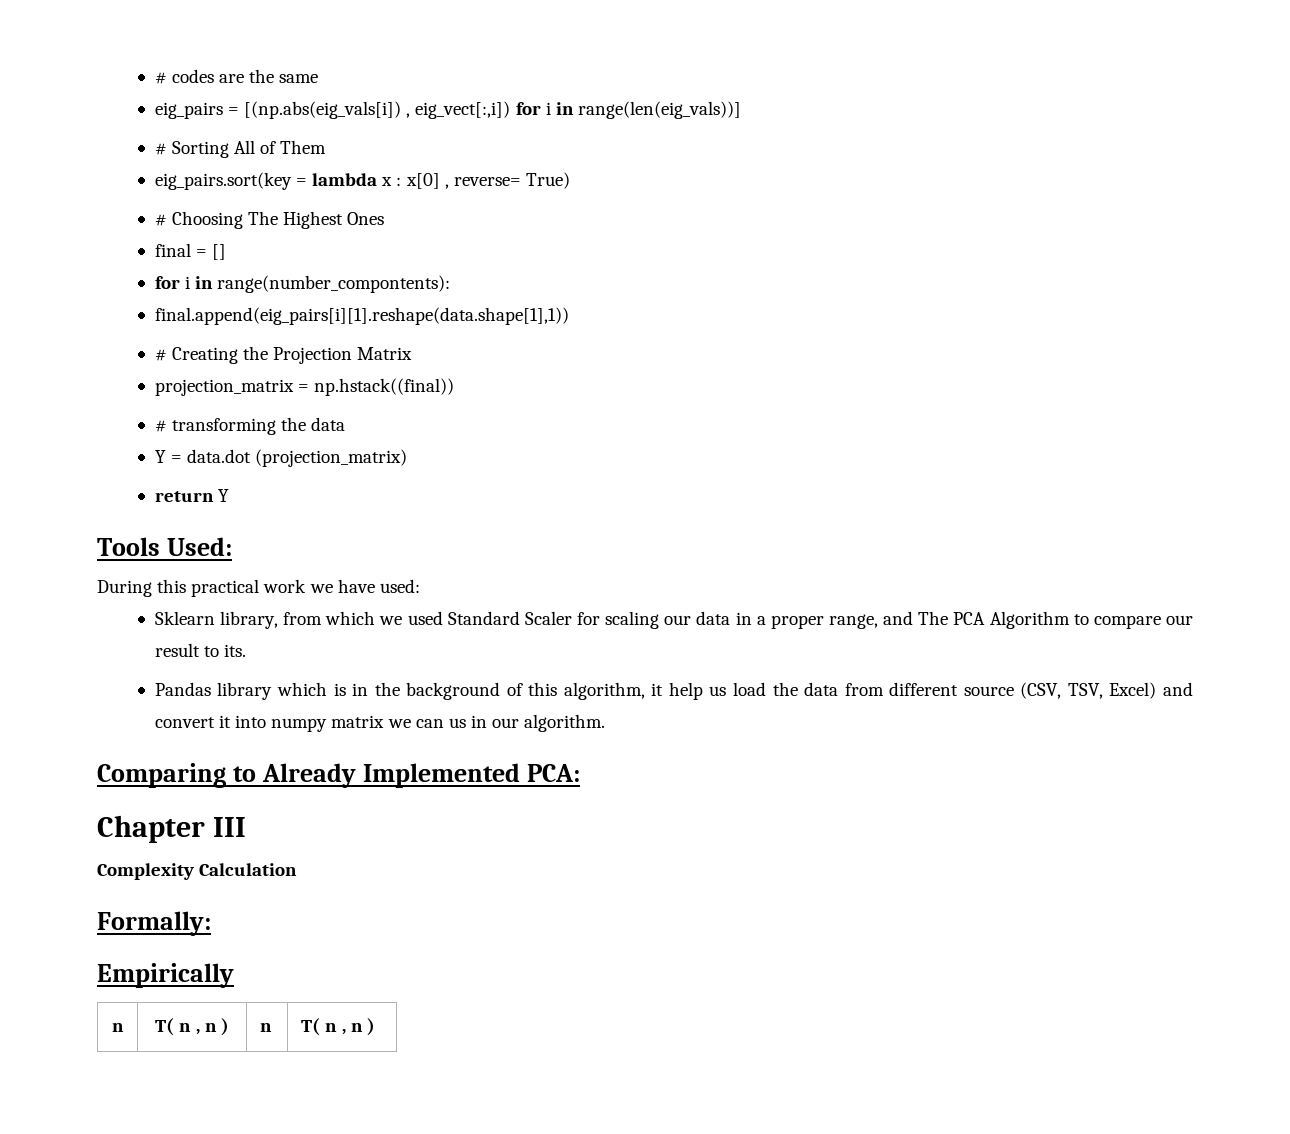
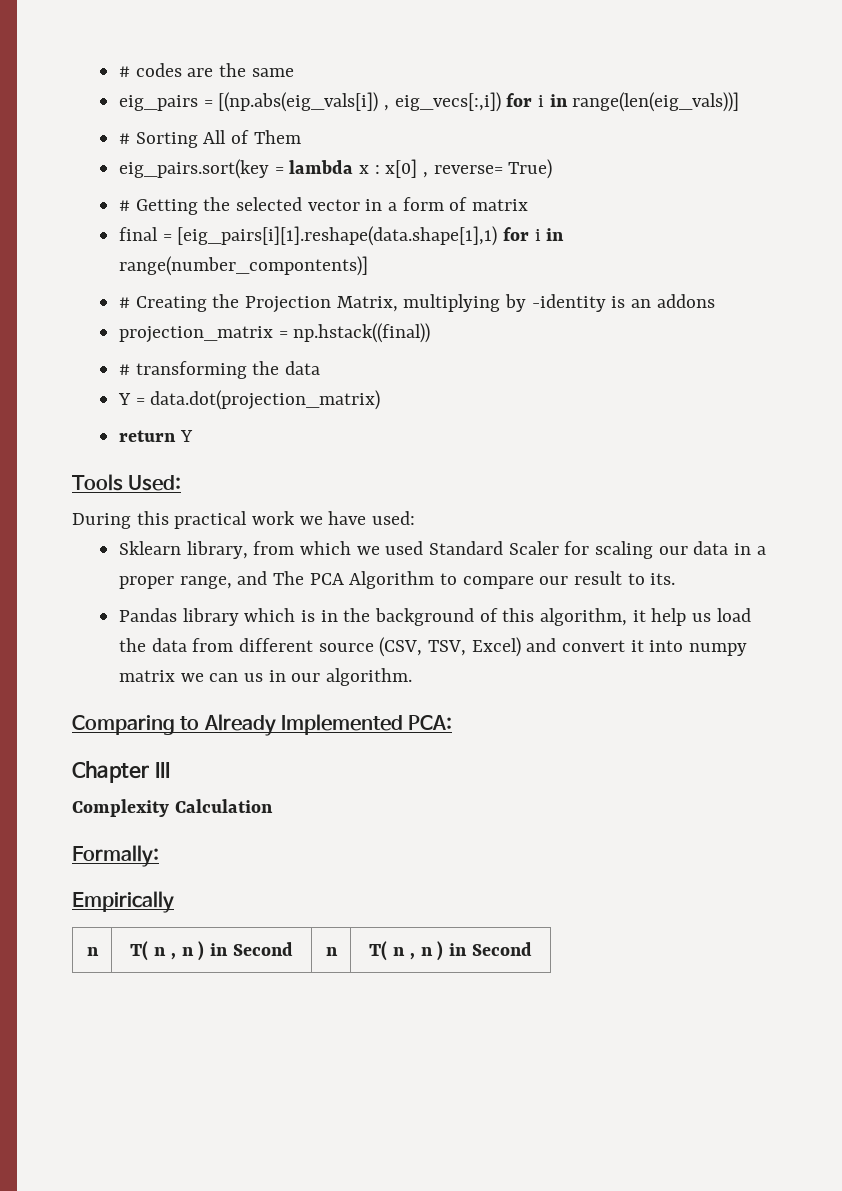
- eig_pairs = [(np.abs(eig_vals[i]) , eig_vect[:,i]) for i in range(len(eig_vals))]
+ eig_pairs = [(np.abs(eig_vals[i]) , eig_vecs[:,i]) for i in range(len(eig_vals))]
- # Choosing The Highest Ones
+ # Getting the selected vector in a form of matrix
- final = []
- for i in range(number_compontents):
- final.append(eig_pairs[i][1].reshape(data.shape[1],1))
+ final = [eig_pairs[i][1].reshape(data.shape[1],1) for i in range(number_compontents)]
- # Creating the Projection Matrix
+ # Creating the Projection Matrix, multiplying by -identity is an addons
- Y = data.dot (projection_matrix)
+ Y = data.dot(projection_matrix)
- n | T( n , n ) | n | T( n , n )
+ n | T( n , n ) in Second | n | T( n , n ) in Second

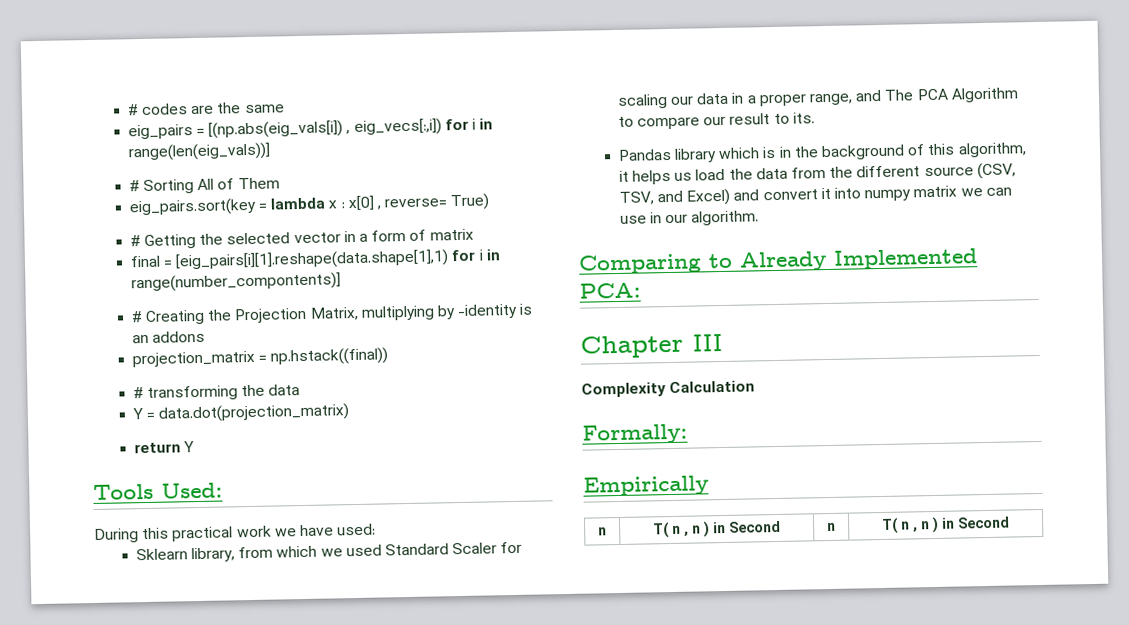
- Pandas library which is in the background of this algorithm, it help us load the data from different source (CSV, TSV, Excel) and convert it into numpy matrix we can us in our algorithm.
+ Pandas library which is in the background of this algorithm, it helps us load the data from the different source (CSV, TSV, and Excel) and convert it into numpy matrix we can use in our algorithm.

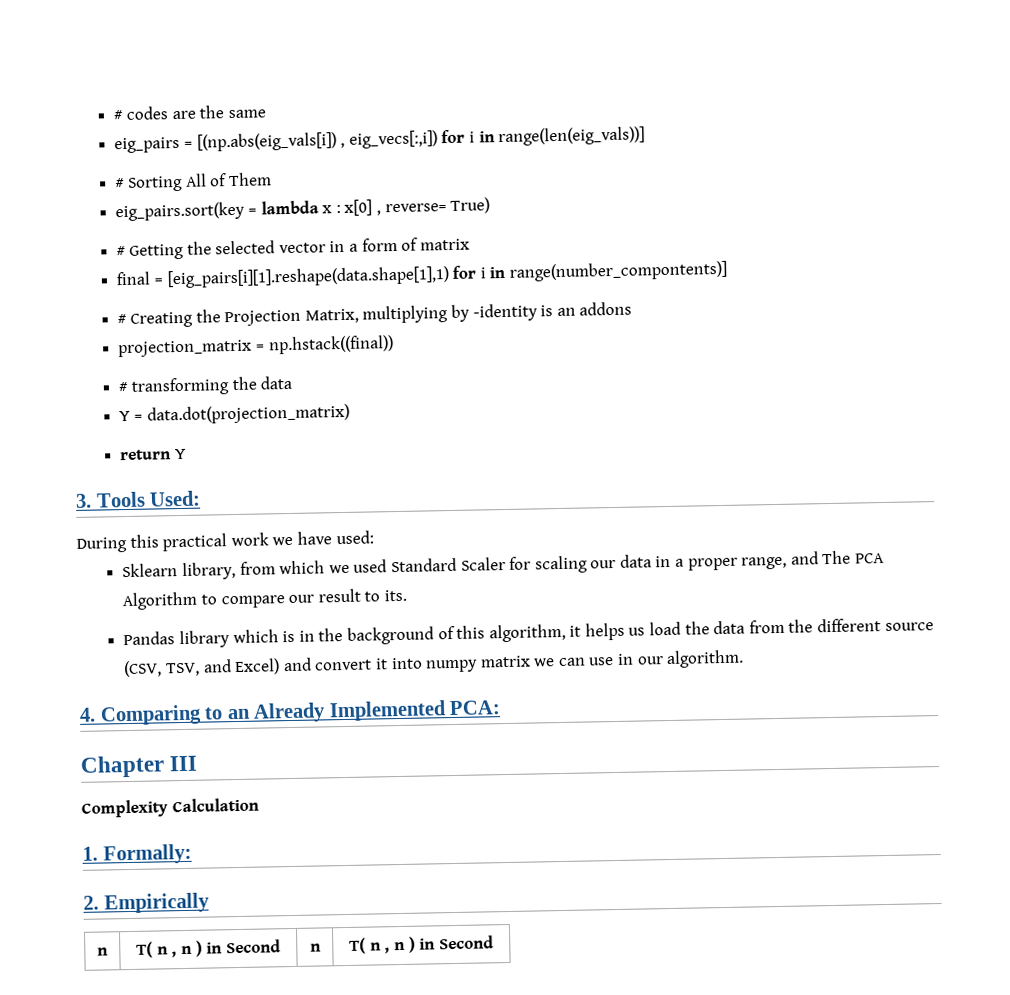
- Tools Used:
+ 3. Tools Used:
- Comparing to Already Implemented PCA:
+ 4. Comparing to an Already Implemented PCA:
- Formally:
+ 1. Formally:
- Empirically
+ 2. Empirically

